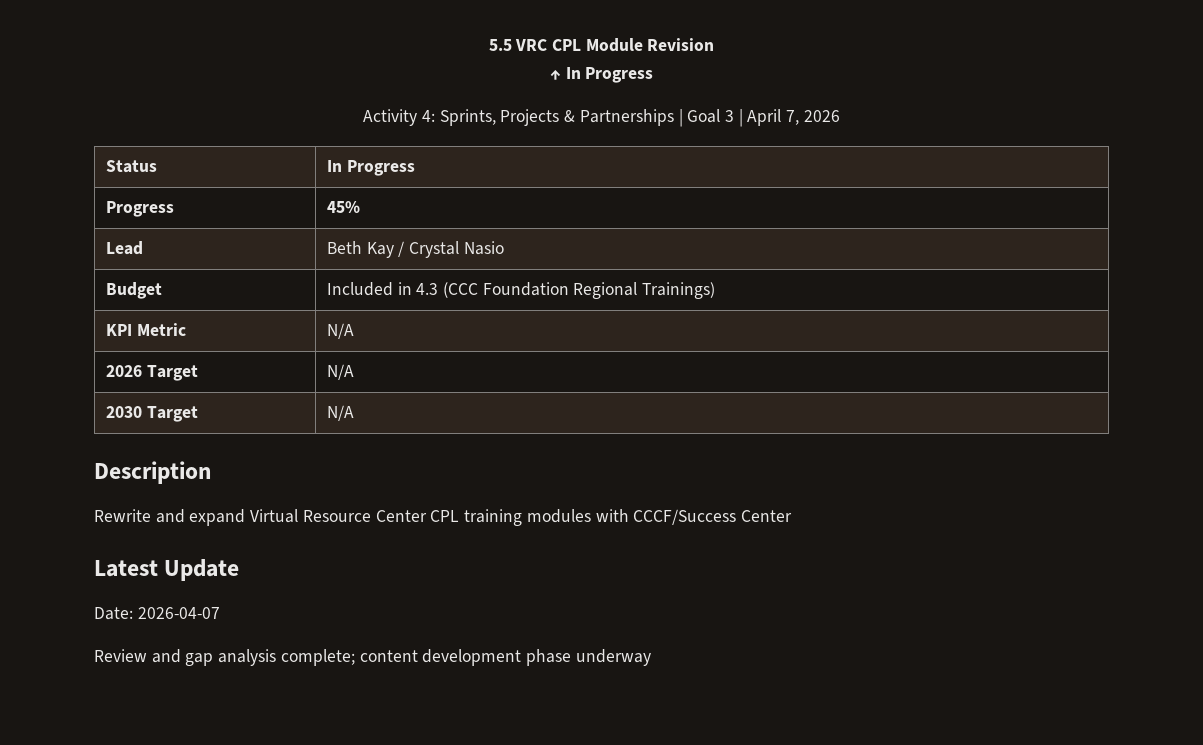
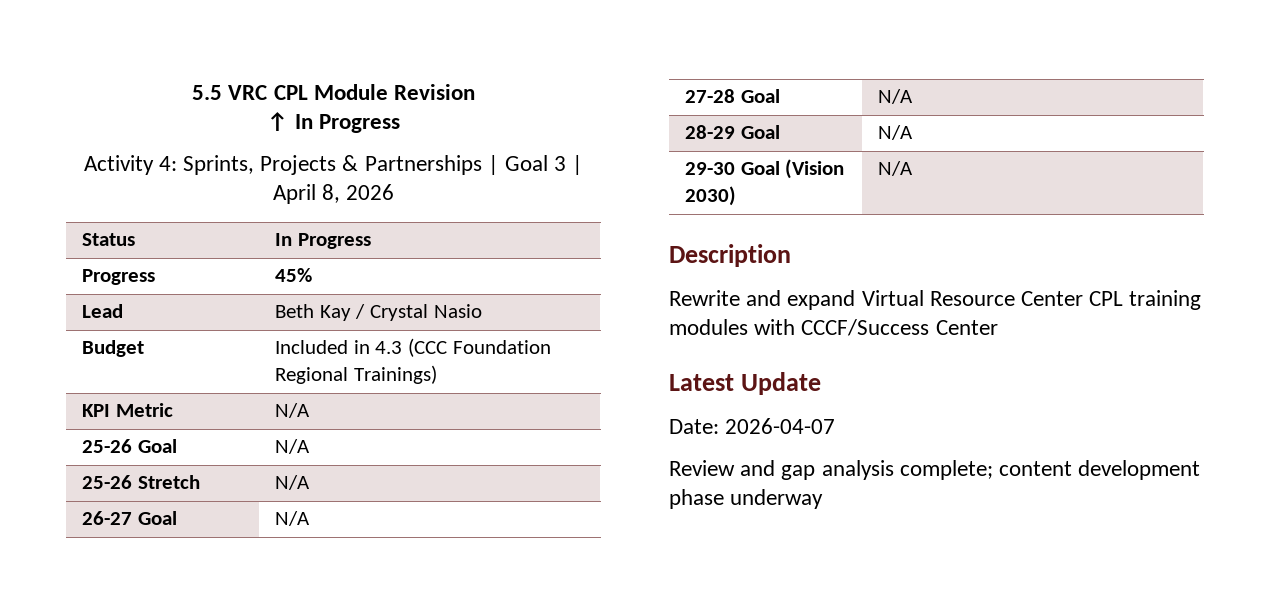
- Activity 4: Sprints, Projects & Partnerships | Goal 3 | April 7, 2026
+ Activity 4: Sprints, Projects & Partnerships | Goal 3 | April 8, 2026
- 2026 Target | N/A
- 2030 Target | N/A
+ 25-26 Goal | N/A
+ 25-26 Stretch | N/A
+ 26-27 Goal | N/A
+ 27-28 Goal | N/A
+ 28-29 Goal | N/A
+ 29-30 Goal (Vision 2030) | N/A

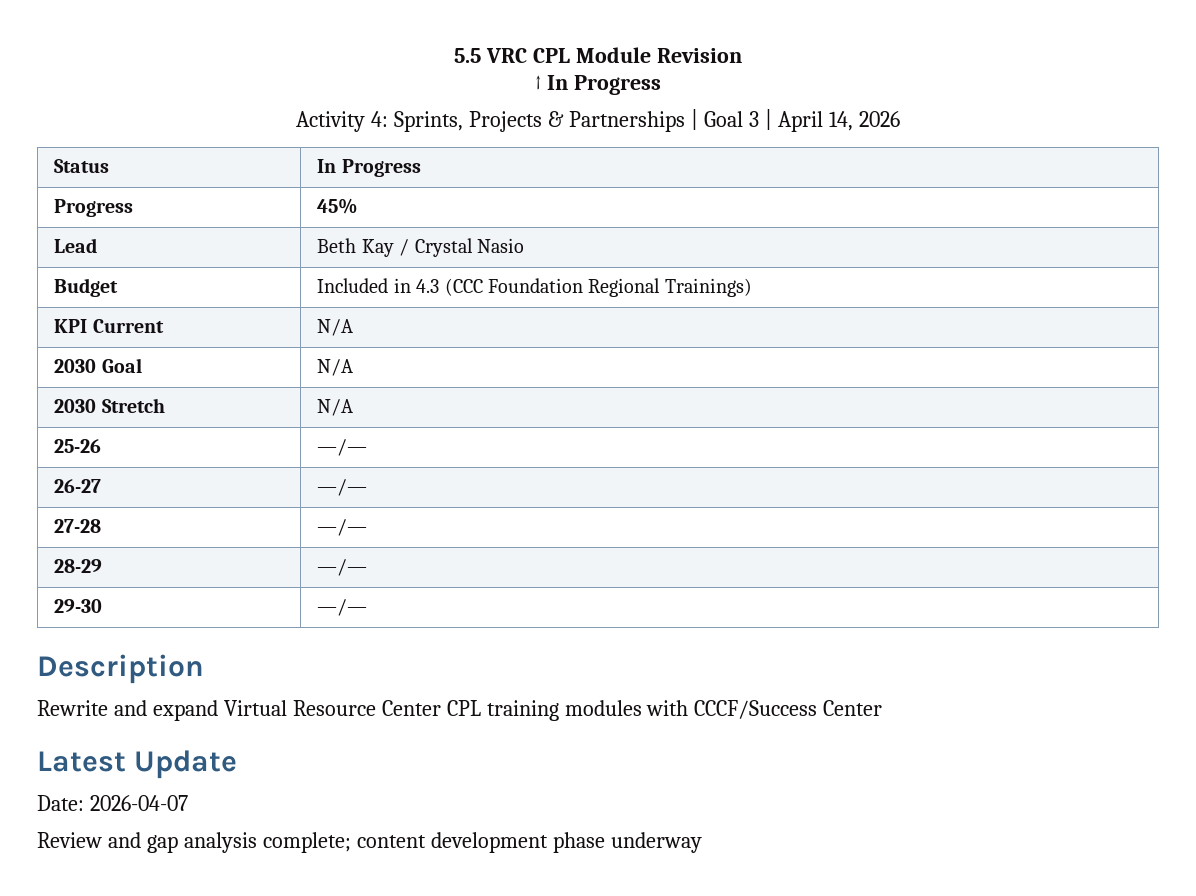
- Activity 4: Sprints, Projects & Partnerships | Goal 3 | April 8, 2026
+ Activity 4: Sprints, Projects & Partnerships | Goal 3 | April 14, 2026
- KPI Metric | N/A
- 25-26 Goal | N/A
- 25-26 Stretch | N/A
+ KPI Current | N/A
+ 2030 Goal | N/A
+ 2030 Stretch | N/A
+ 25-26 | —/—
- 26-27 Goal | N/A
+ 26-27 | —/—
- 27-28 Goal | N/A
+ 27-28 | —/—
- 28-29 Goal | N/A
+ 28-29 | —/—
- 29-30 Goal (Vision 2030) | N/A
+ 29-30 | —/—

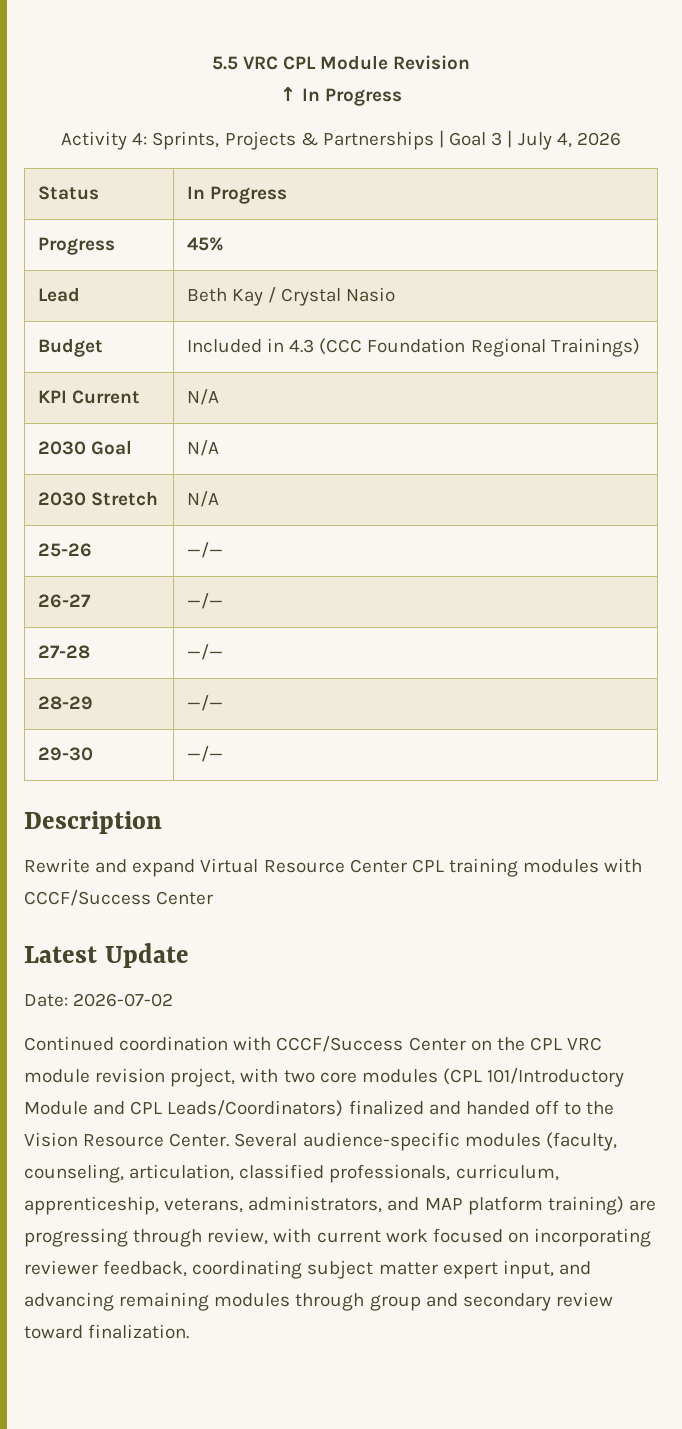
- Activity 4: Sprints, Projects & Partnerships | Goal 3 | April 14, 2026
+ Activity 4: Sprints, Projects & Partnerships | Goal 3 | July 4, 2026
- Date: 2026-04-07
- Review and gap analysis complete; content development phase underway
+ Date: 2026-07-02
+ Continued coordination with CCCF/Success Center on the CPL VRC module revision project, with two core modules (CPL 101/Introductory Module and CPL Leads/Coordinators) finalized and handed off to the Vision Resource Center. Several audience-specific modules (faculty, counseling, articulation, classified professionals, curriculum, apprenticeship, veterans, administrators, and MAP platform training) are progressing through review, with current work focused on incorporating reviewer feedback, coordinating subject matter expert input, and advancing remaining modules through group and secondary review toward finalization.

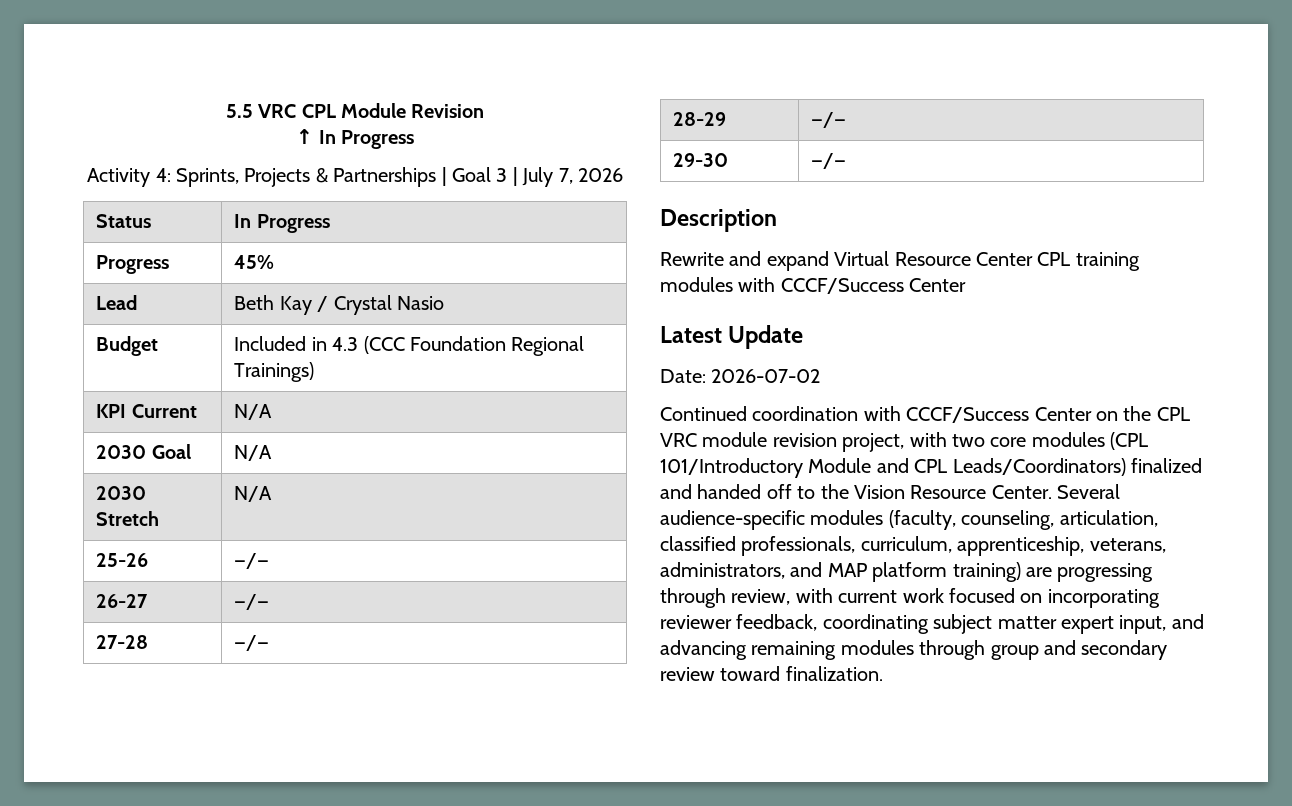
- Activity 4: Sprints, Projects & Partnerships | Goal 3 | July 4, 2026
+ Activity 4: Sprints, Projects & Partnerships | Goal 3 | July 7, 2026

